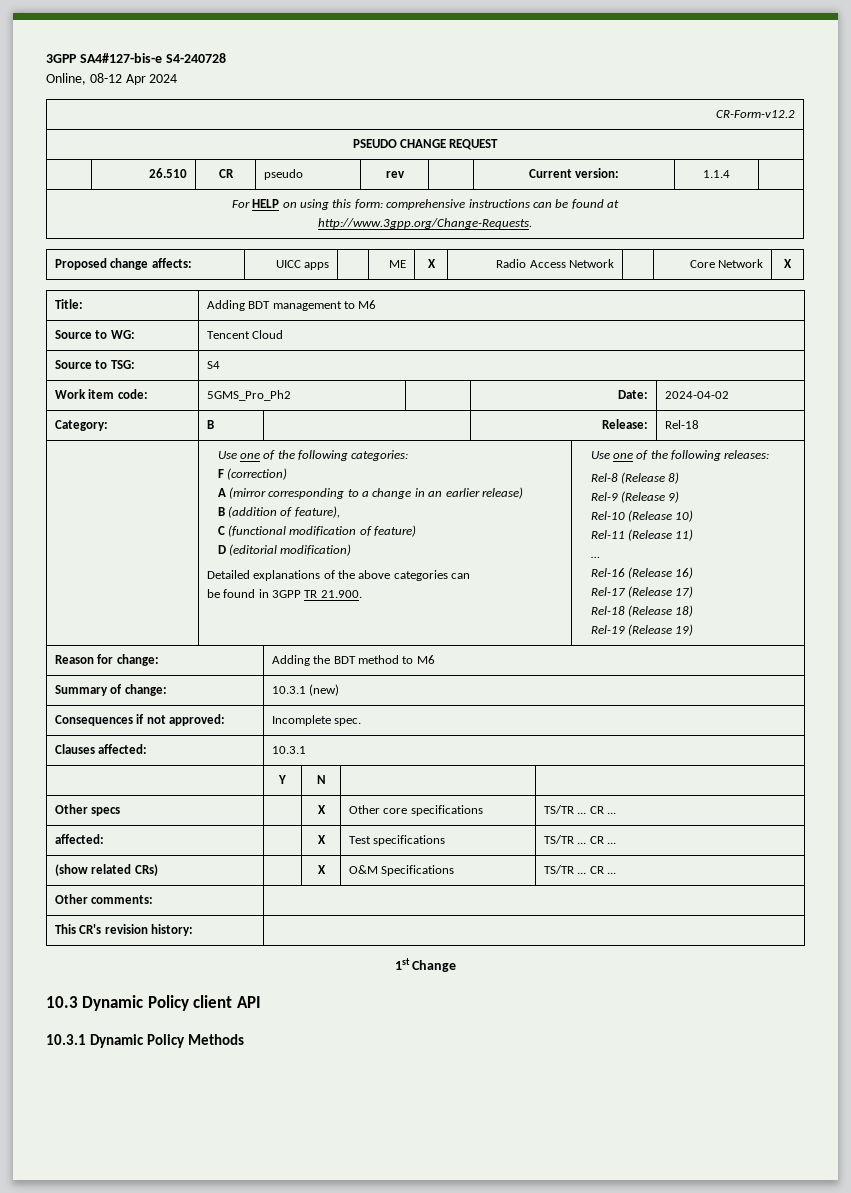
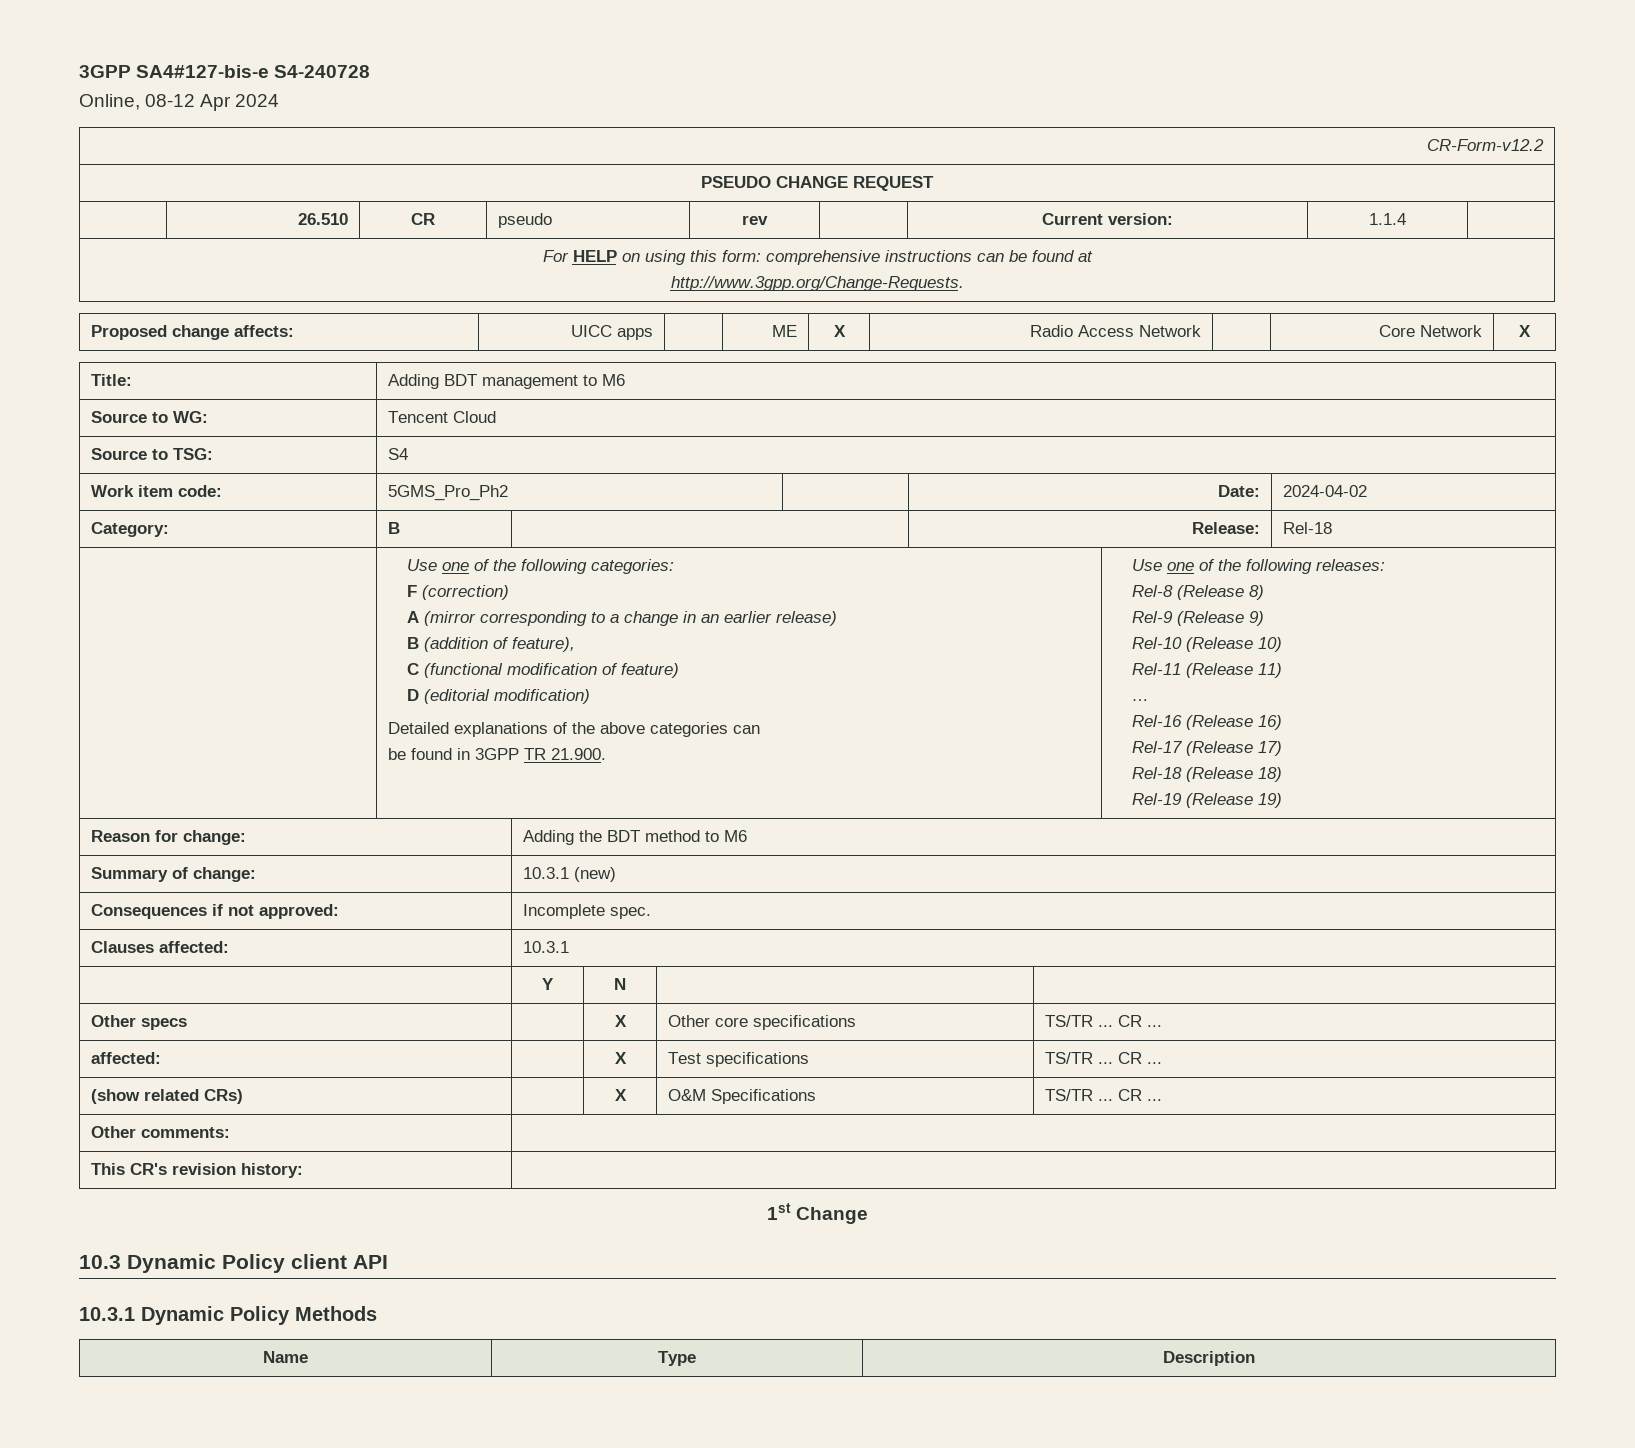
+ Name | Type | Description

